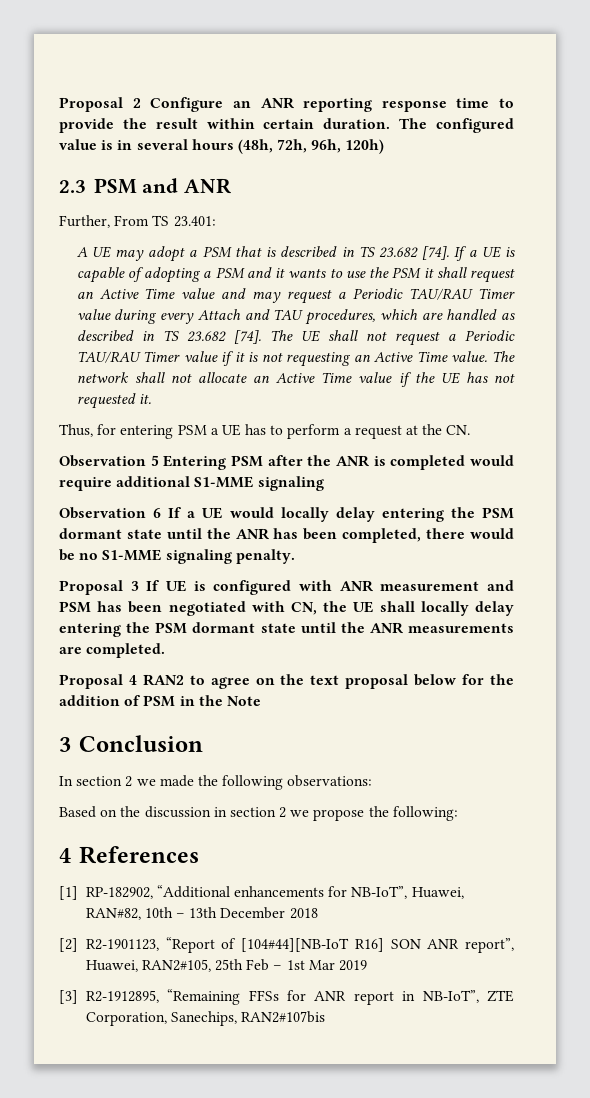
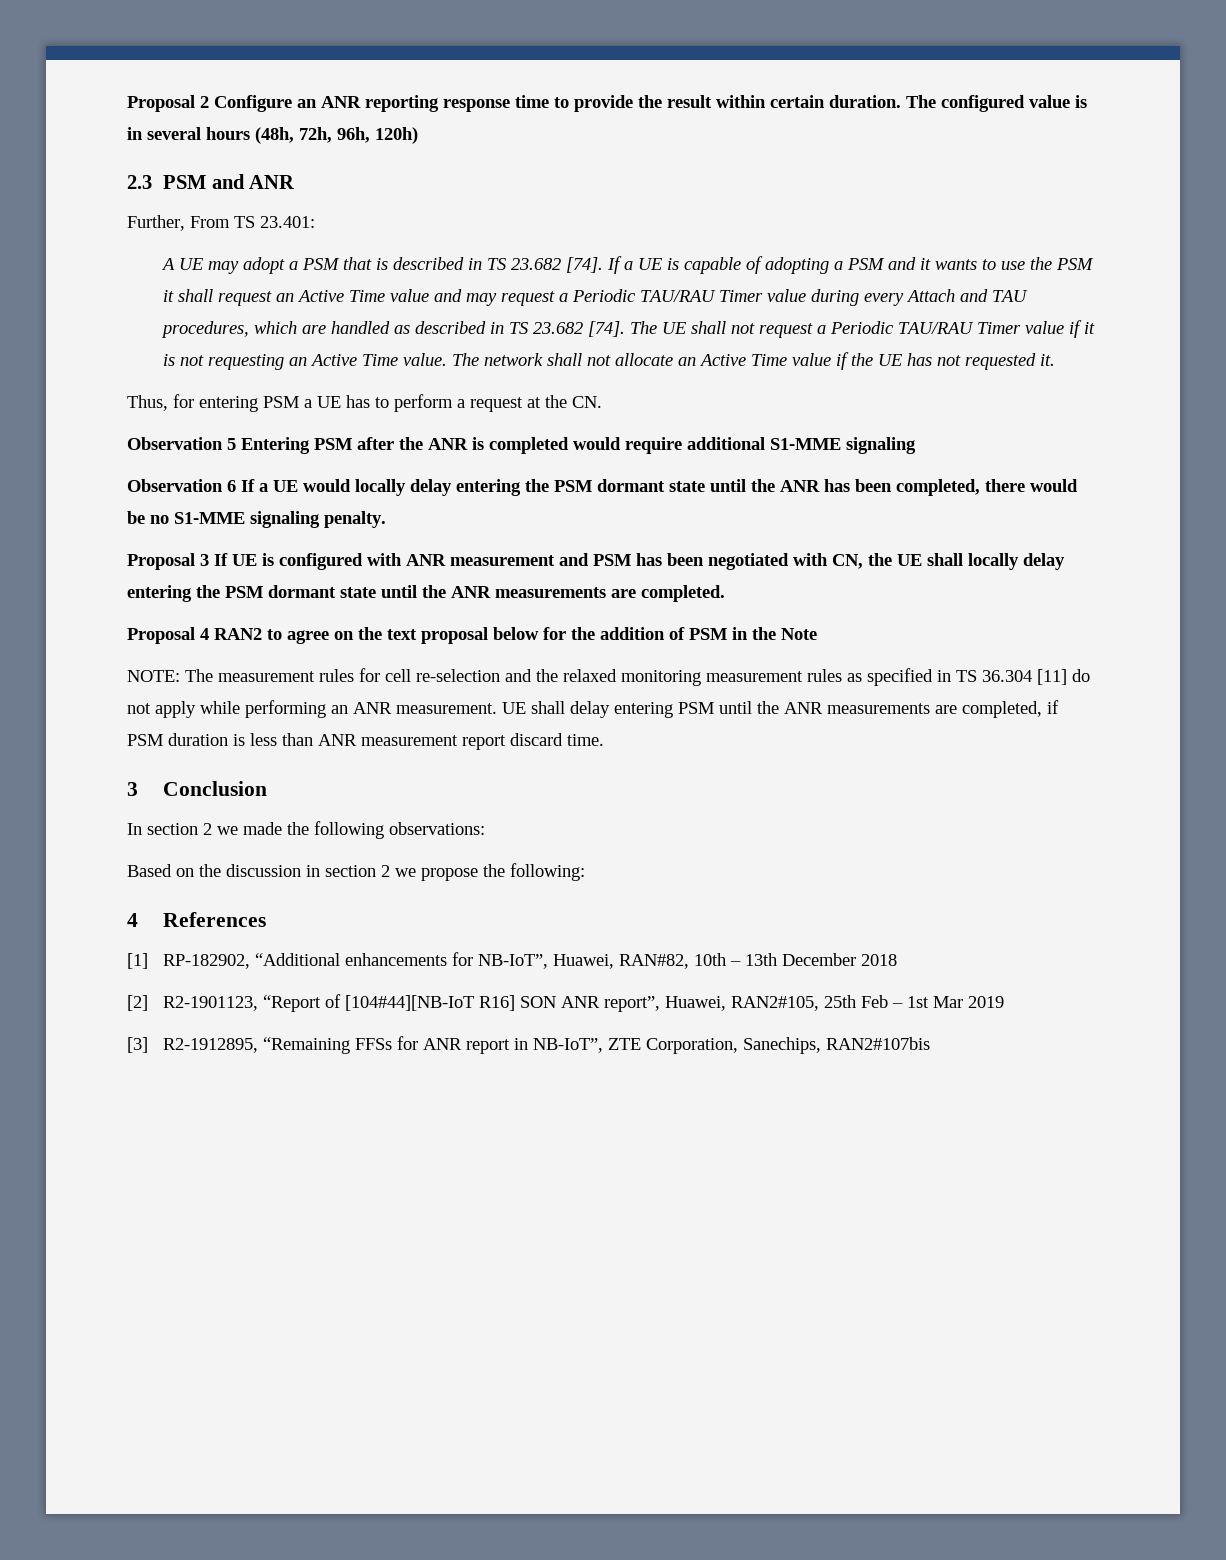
+ NOTE: The measurement rules for cell re-selection and the relaxed monitoring measurement rules as specified in TS 36.304 [11] do not apply while performing an ANR measurement. UE shall delay entering PSM until the ANR measurements are completed, if PSM duration is less than ANR measurement report discard time.

